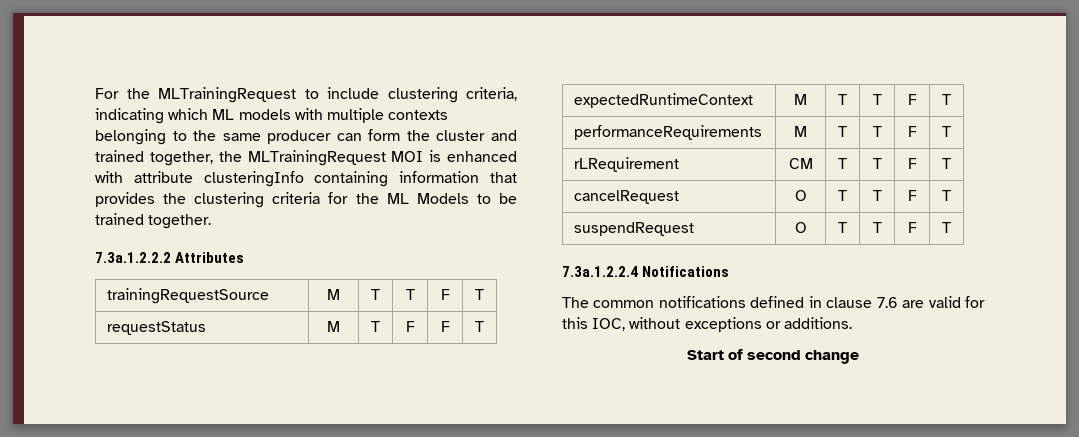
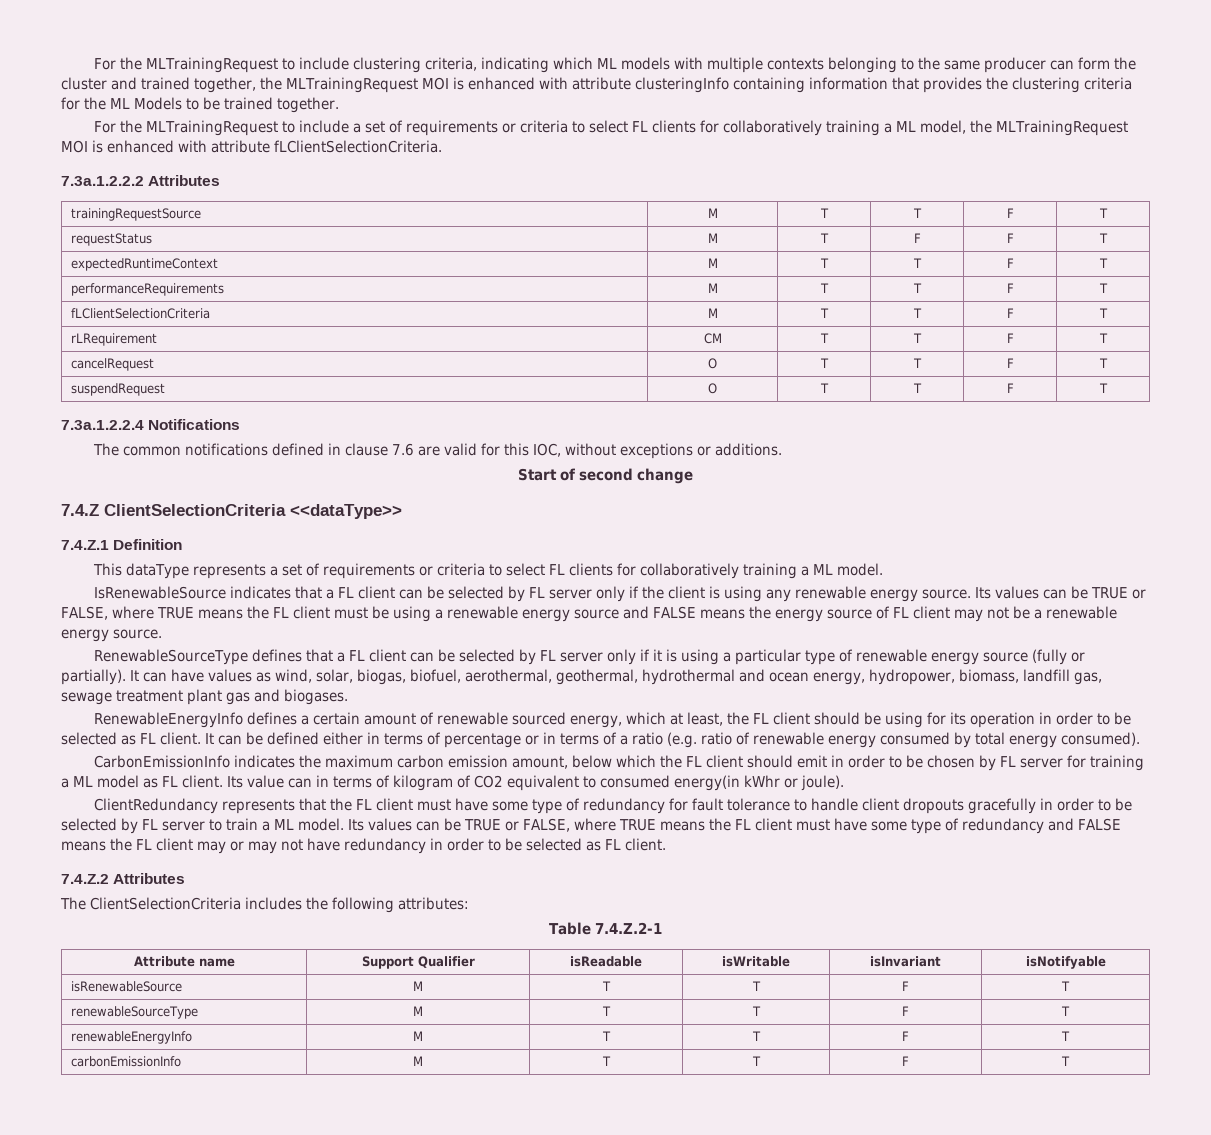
+ For the MLTrainingRequest to include a set of requirements or criteria to select FL clients for collaboratively training a ML model, the MLTrainingRequest MOI is enhanced with attribute fLClientSelectionCriteria.
+ fLClientSelectionCriteria | M | T | T | F | T
+ 7.4.Z ClientSelectionCriteria <<dataType>>
+ 7.4.Z.1 Definition
+ This dataType represents a set of requirements or criteria to select FL clients for collaboratively training a ML model.
+ IsRenewableSource indicates that a FL client can be selected by FL server only if the client is using any renewable energy source. Its values can be TRUE or FALSE, where TRUE means the FL client must be using a renewable energy source and FALSE means the energy source of FL client may not be a renewable energy source.
+ RenewableSourceType defines that a FL client can be selected by FL server only if it is using a particular type of renewable energy source (fully or partially). It can have values as wind, solar, biogas, biofuel, aerothermal, geothermal, hydrothermal and ocean energy, hydropower, biomass, landfill gas, sewage treatment plant gas and biogases.
+ RenewableEnergyInfo defines a certain amount of renewable sourced energy, which at least, the FL client should be using for its operation in order to be selected as FL client. It can be defined either in terms of percentage or in terms of a ratio (e.g. ratio of renewable energy consumed by total energy consumed).
+ CarbonEmissionInfo indicates the maximum carbon emission amount, below which the FL client should emit in order to be chosen by FL server for training a ML model as FL client. Its value can in terms of kilogram of CO2 equivalent to consumed energy(in kWhr or joule).
+ ClientRedundancy represents that the FL client must have some type of redundancy for fault tolerance to handle client dropouts gracefully in order to be selected by FL server to train a ML model. Its values can be TRUE or FALSE, where TRUE means the FL client must have some type of redundancy and FALSE means the FL client may or may not have redundancy in order to be selected as FL client.
+ 7.4.Z.2 Attributes
+ The ClientSelectionCriteria includes the following attributes:
+ Table 7.4.Z.2-1
+ Attribute name | Support Qualifier | isReadable | isWritable | isInvariant | isNotifyable
+ isRenewableSource | M | T | T | F | T
+ renewableSourceType | M | T | T | F | T
+ renewableEnergyInfo | M | T | T | F | T
+ carbonEmissionInfo | M | T | T | F | T

